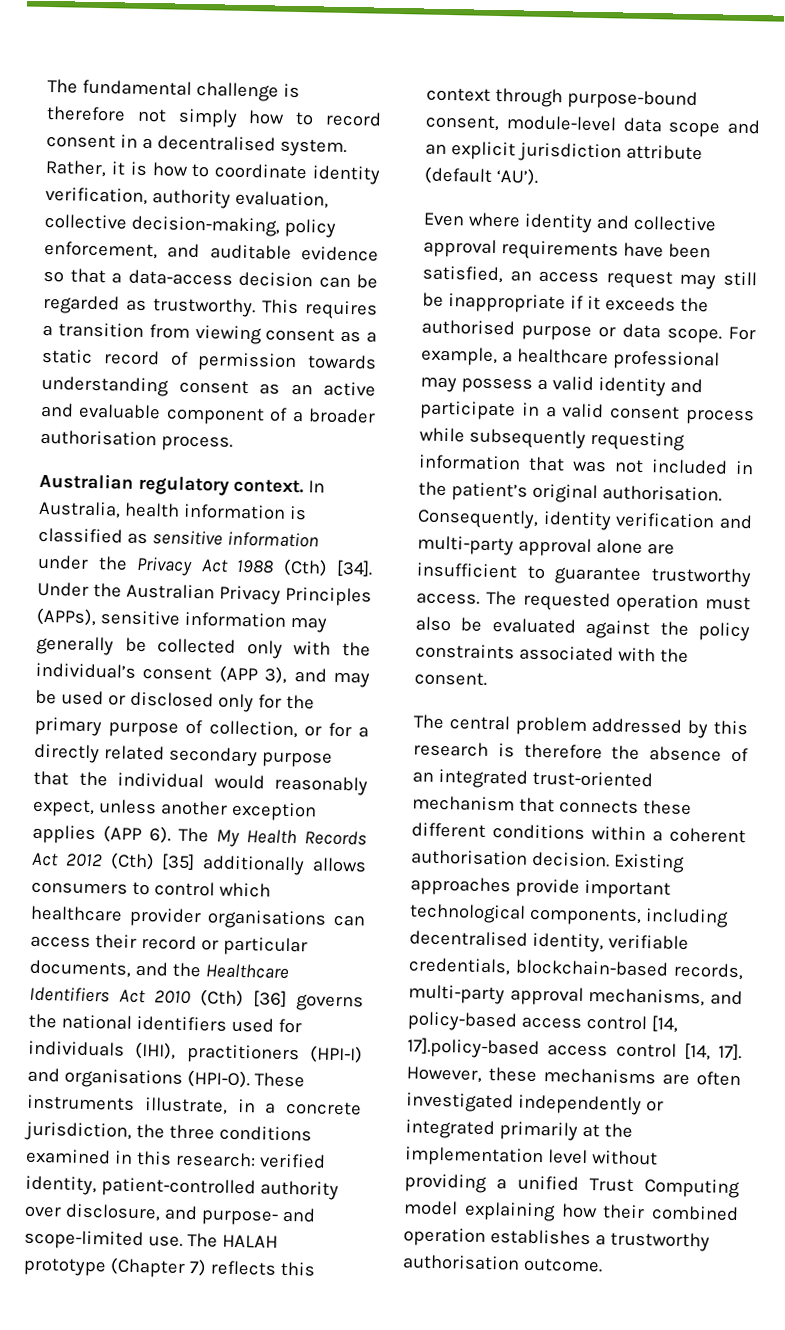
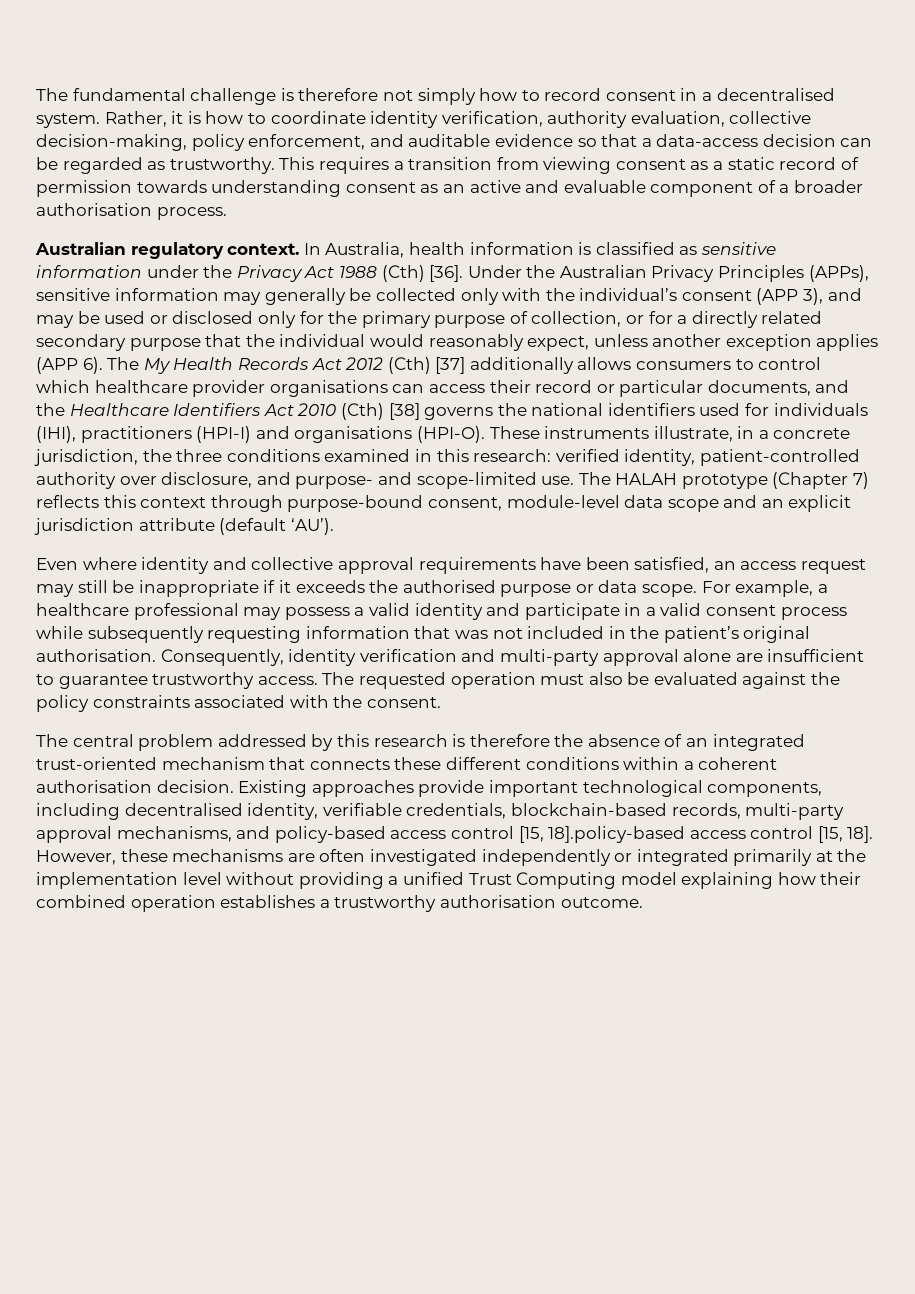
- In Australia, health information is classified as sensitive information under the Privacy Act 1988 (Cth) [34].
+ In Australia, health information is classified as sensitive information under the Privacy Act 1988 (Cth) [36].
- The My Health Records Act 2012 (Cth) [35] additionally allows consumers to control which healthcare provider organisations can access their record or particular documents, and the Healthcare Identifiers Act 2010 (Cth) [36] governs the national identifiers used for individuals (IHI), practitioners (HPI-I) and organisations (HPI-O).
+ The My Health Records Act 2012 (Cth) [37] additionally allows consumers to control which healthcare provider organisations can access their record or particular documents, and the Healthcare Identifiers Act 2010 (Cth) [38] governs the national identifiers used for individuals (IHI), practitioners (HPI-I) and organisations (HPI-O).
- Existing approaches provide important technological components, including decentralised identity, verifiable credentials, blockchain-based records, multi-party approval mechanisms, and policy-based access control [14, 17].policy-based access control [14, 17].
+ Existing approaches provide important technological components, including decentralised identity, verifiable credentials, blockchain-based records, multi-party approval mechanisms, and policy-based access control [15, 18].policy-based access control [15, 18].

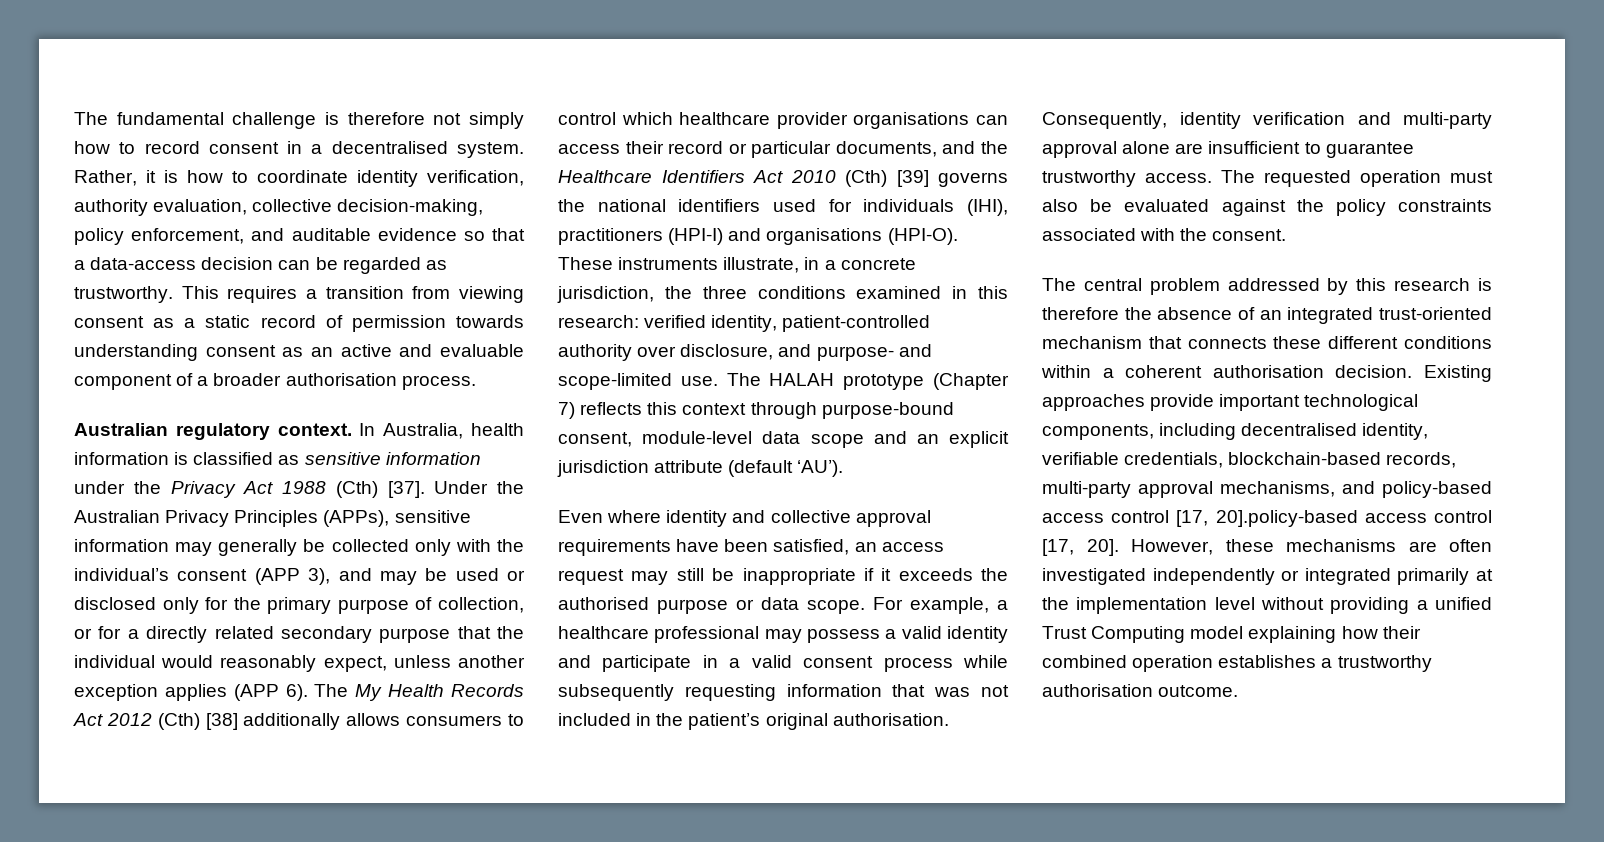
- In Australia, health information is classified as sensitive information under the Privacy Act 1988 (Cth) [36].
+ In Australia, health information is classified as sensitive information under the Privacy Act 1988 (Cth) [37].
- The My Health Records Act 2012 (Cth) [37] additionally allows consumers to control which healthcare provider organisations can access their record or particular documents, and the Healthcare Identifiers Act 2010 (Cth) [38] governs the national identifiers used for individuals (IHI), practitioners (HPI-I) and organisations (HPI-O).
+ The My Health Records Act 2012 (Cth) [38] additionally allows consumers to control which healthcare provider organisations can access their record or particular documents, and the Healthcare Identifiers Act 2010 (Cth) [39] governs the national identifiers used for individuals (IHI), practitioners (HPI-I) and organisations (HPI-O).
- Existing approaches provide important technological components, including decentralised identity, verifiable credentials, blockchain-based records, multi-party approval mechanisms, and policy-based access control [15, 18].policy-based access control [15, 18].
+ Existing approaches provide important technological components, including decentralised identity, verifiable credentials, blockchain-based records, multi-party approval mechanisms, and policy-based access control [17, 20].policy-based access control [17, 20].

